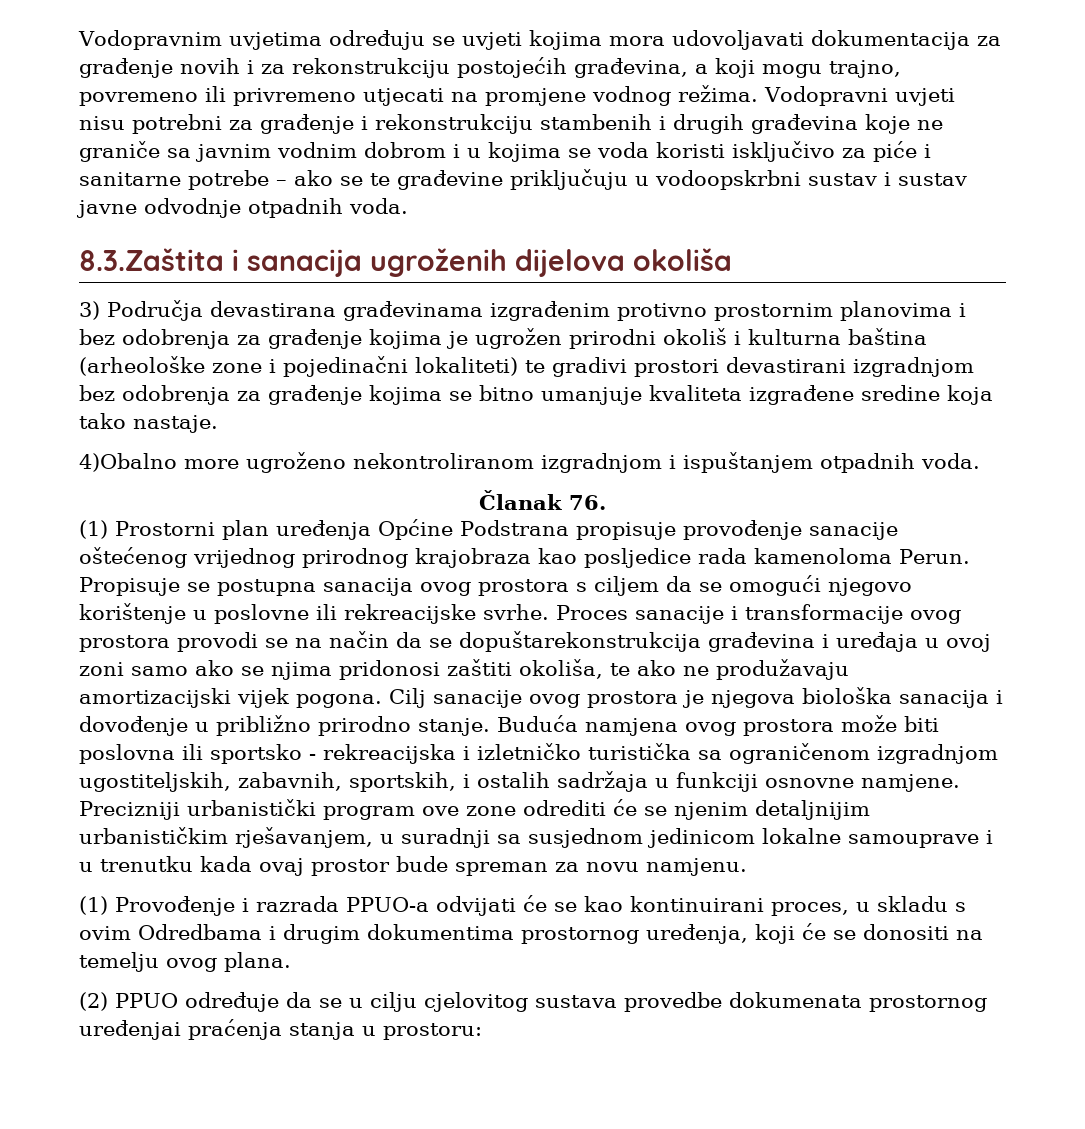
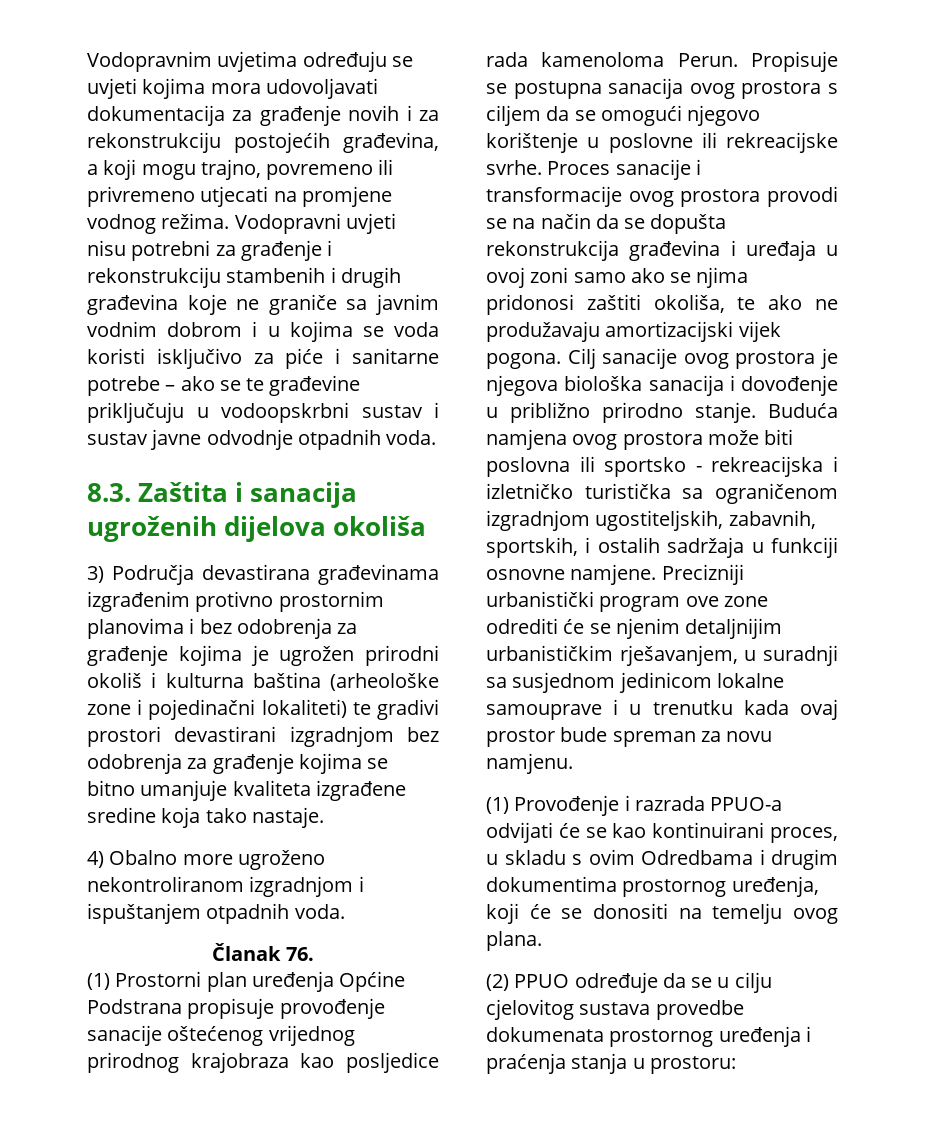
- 8.3.Zaštita i sanacija ugroženih dijelova okoliša
+ 8.3. Zaštita i sanacija ugroženih dijelova okoliša
- 4)Obalno more ugroženo nekontroliranom izgradnjom i ispuštanjem otpadnih voda.
+ 4) Obalno more ugroženo nekontroliranom izgradnjom i ispuštanjem otpadnih voda.
- Proces sanacije i transformacije ovog prostora provodi se na način da se dopuštarekonstrukcija građevina i uređaja u ovoj zoni samo ako se njima pridonosi zaštiti okoliša, te ako ne produžavaju amortizacijski vijek pogona.
+ Proces sanacije i transformacije ovog prostora provodi se na način da se dopušta rekonstrukcija građevina i uređaja u ovoj zoni samo ako se njima pridonosi zaštiti okoliša, te ako ne produžavaju amortizacijski vijek pogona.
- (2) PPUO određuje da se u cilju cjelovitog sustava provedbe dokumenata prostornog uređenjai praćenja stanja u prostoru:
+ (2) PPUO određuje da se u cilju cjelovitog sustava provedbe dokumenata prostornog uređenja i praćenja stanja u prostoru:

